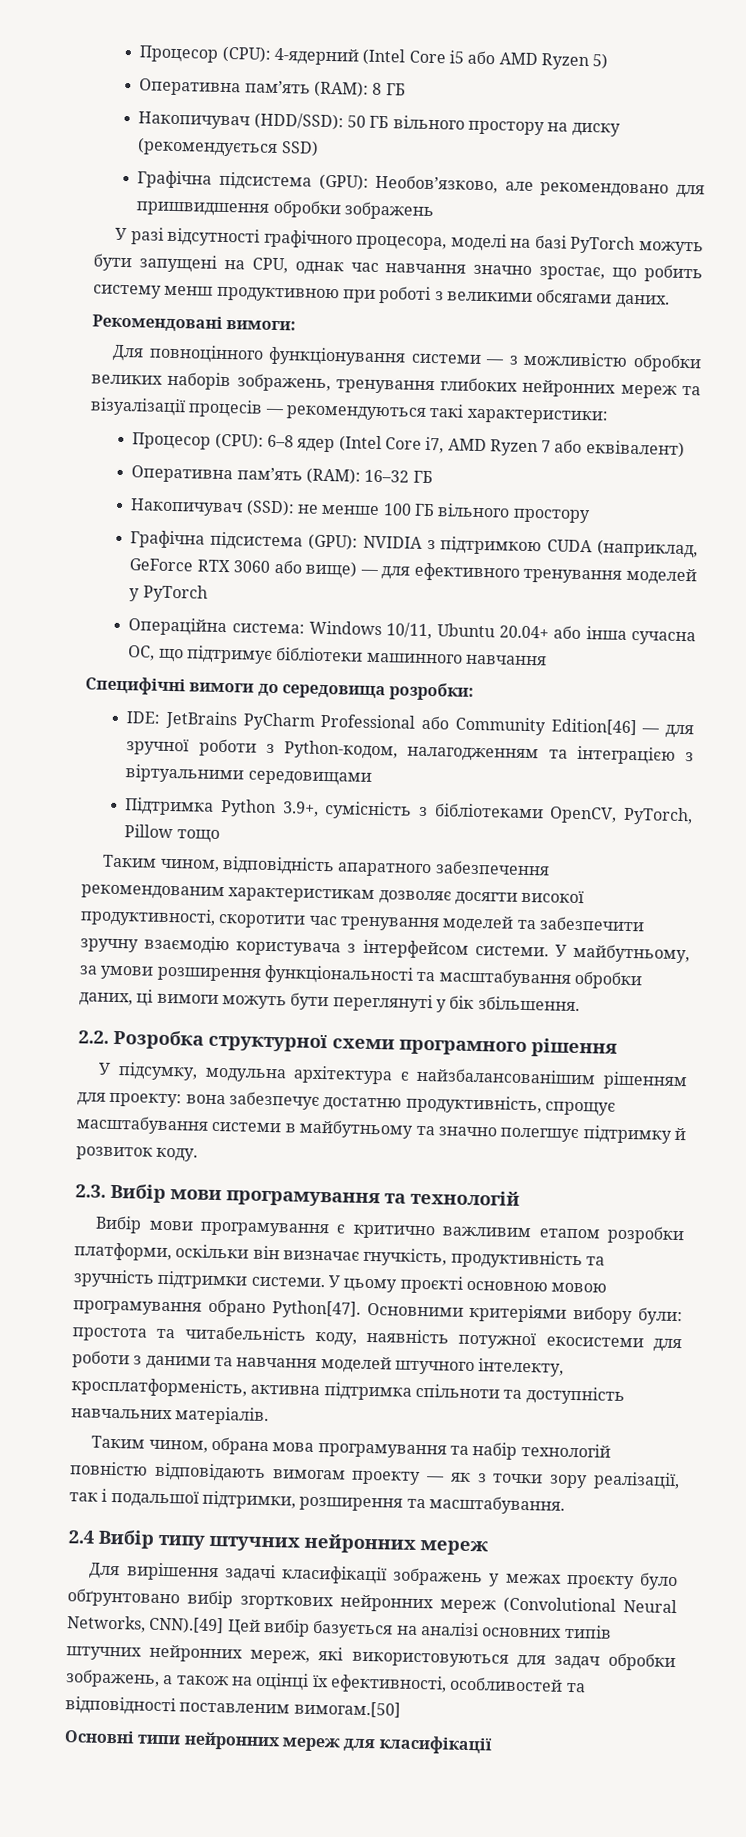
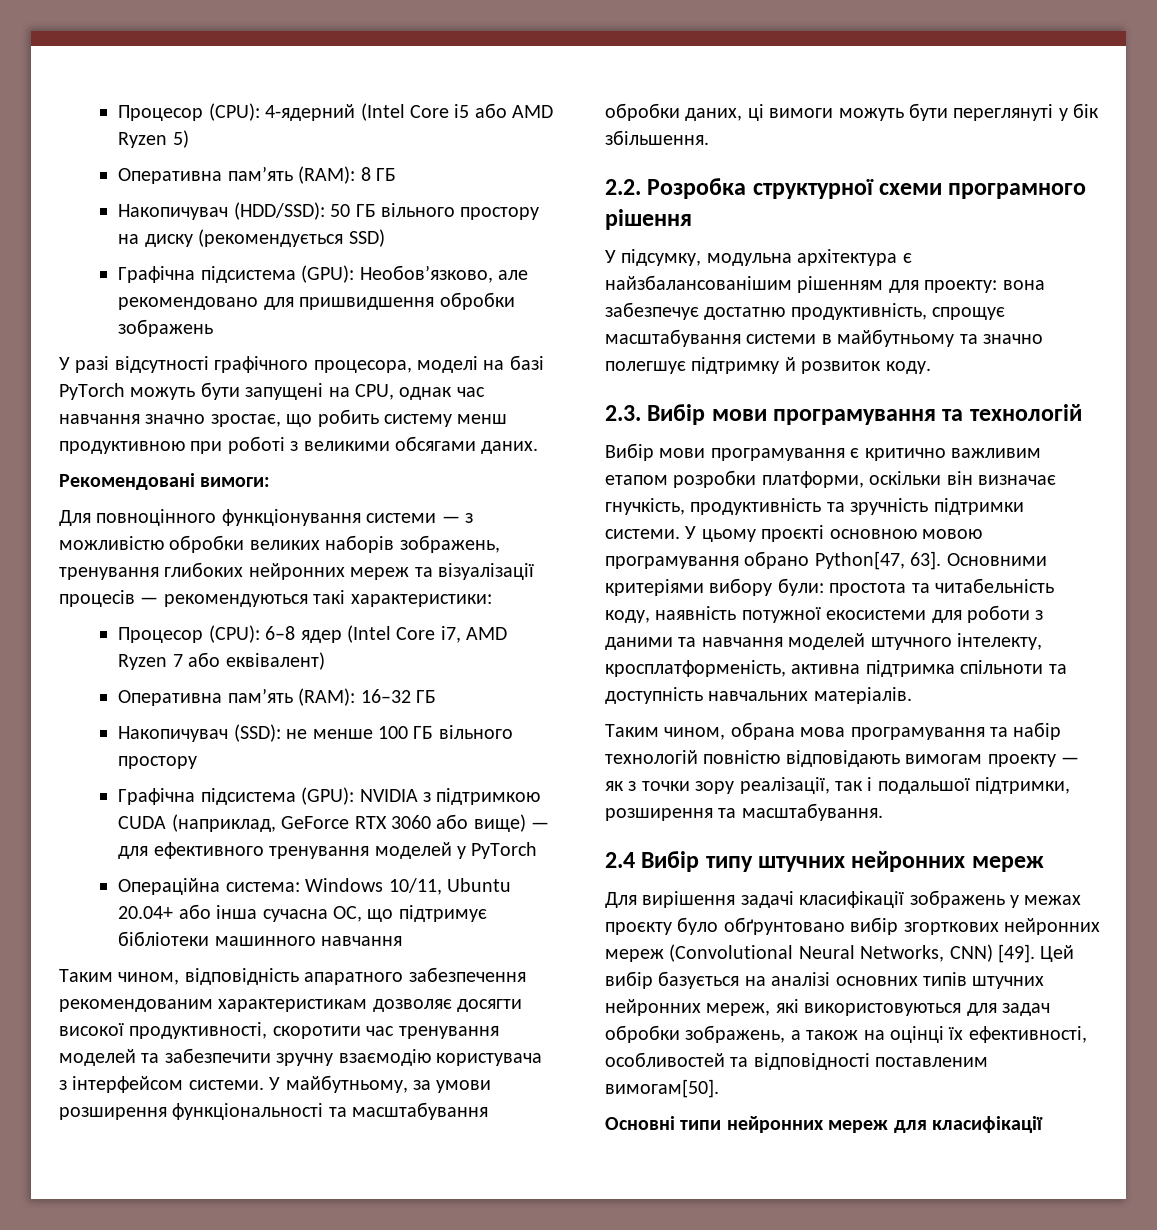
- Специфічні вимоги до середовища розробки:
- IDE: JetBrains PyCharm Professional або Community Edition[46] — для зручної роботи з Python-кодом, налагодженням та інтеграцією з віртуальними середовищами
- Підтримка Python 3.9+, сумісність з бібліотеками OpenCV, PyTorch, Pillow тощо
- У цьому проєкті основною мовою програмування обрано Python[47].
+ У цьому проєкті основною мовою програмування обрано Python[47, 63].
- Для вирішення задачі класифікації зображень у межах проєкту було обґрунтовано вибір згорткових нейронних мереж (Convolutional Neural Networks, CNN).[49] Цей вибір базується на аналізі основних типів штучних нейронних мереж, які використовуються для задач обробки зображень, а також на оцінці їх ефективності, особливостей та відповідності поставленим вимогам.[50]
+ Для вирішення задачі класифікації зображень у межах проєкту було обґрунтовано вибір згорткових нейронних мереж (Convolutional Neural Networks, CNN) [49]. Цей вибір базується на аналізі основних типів штучних нейронних мереж, які використовуються для задач обробки зображень, а також на оцінці їх ефективності, особливостей та відповідності поставленим вимогам[50].

